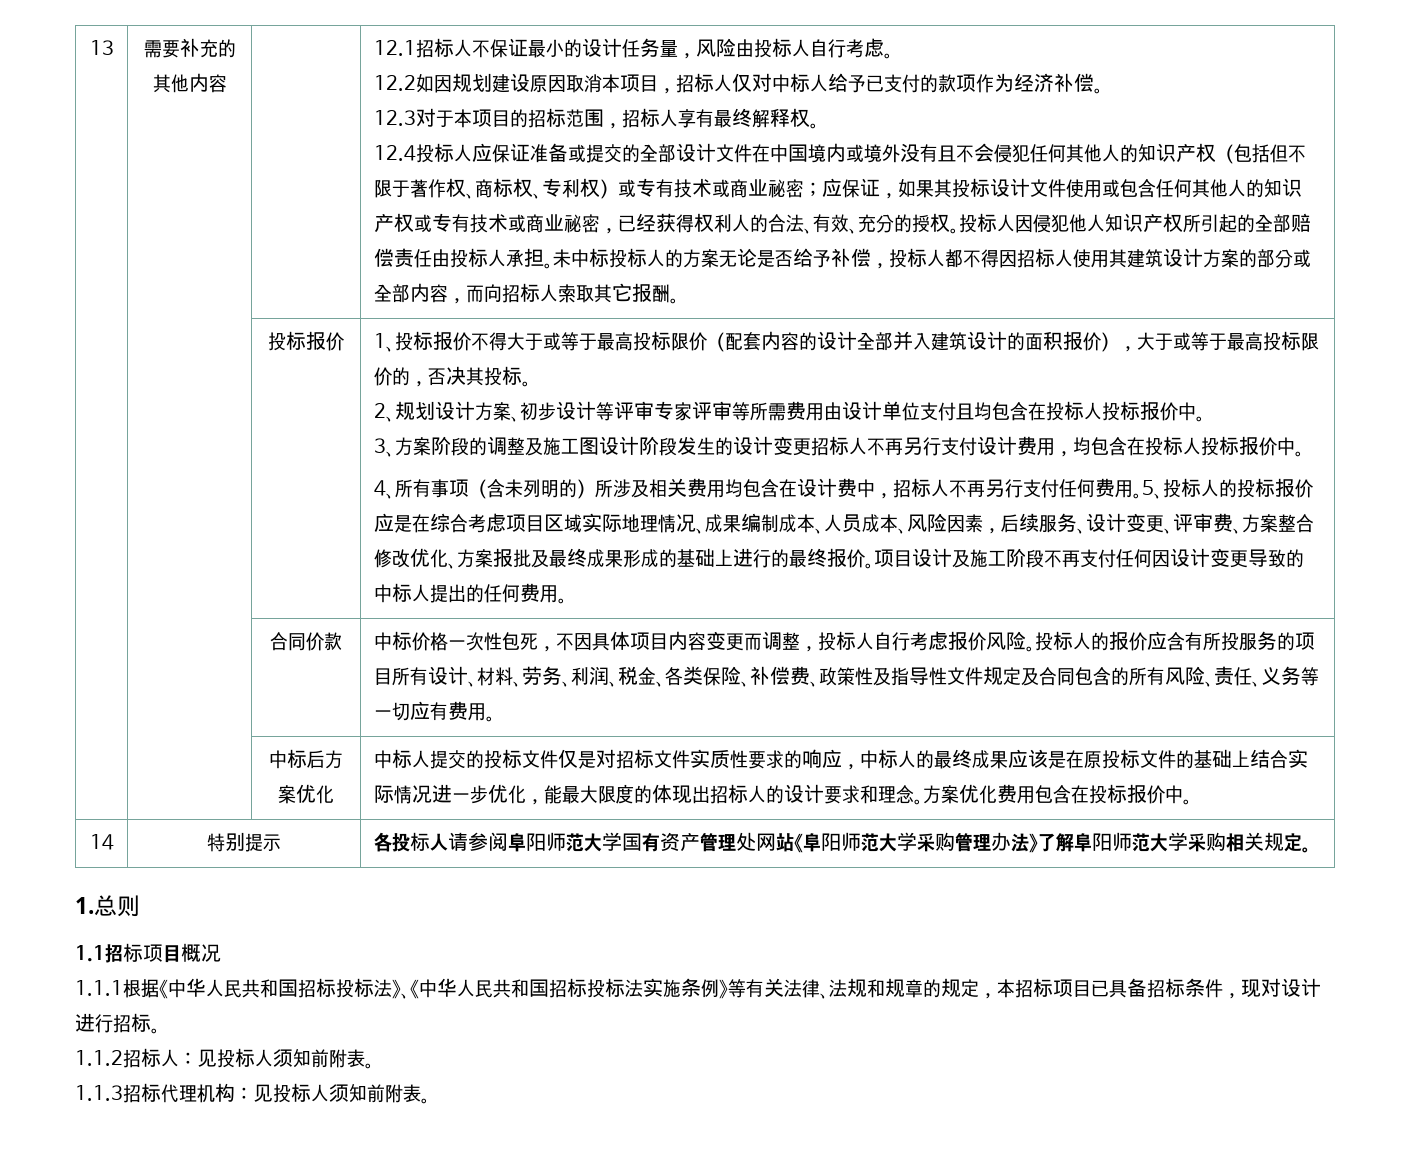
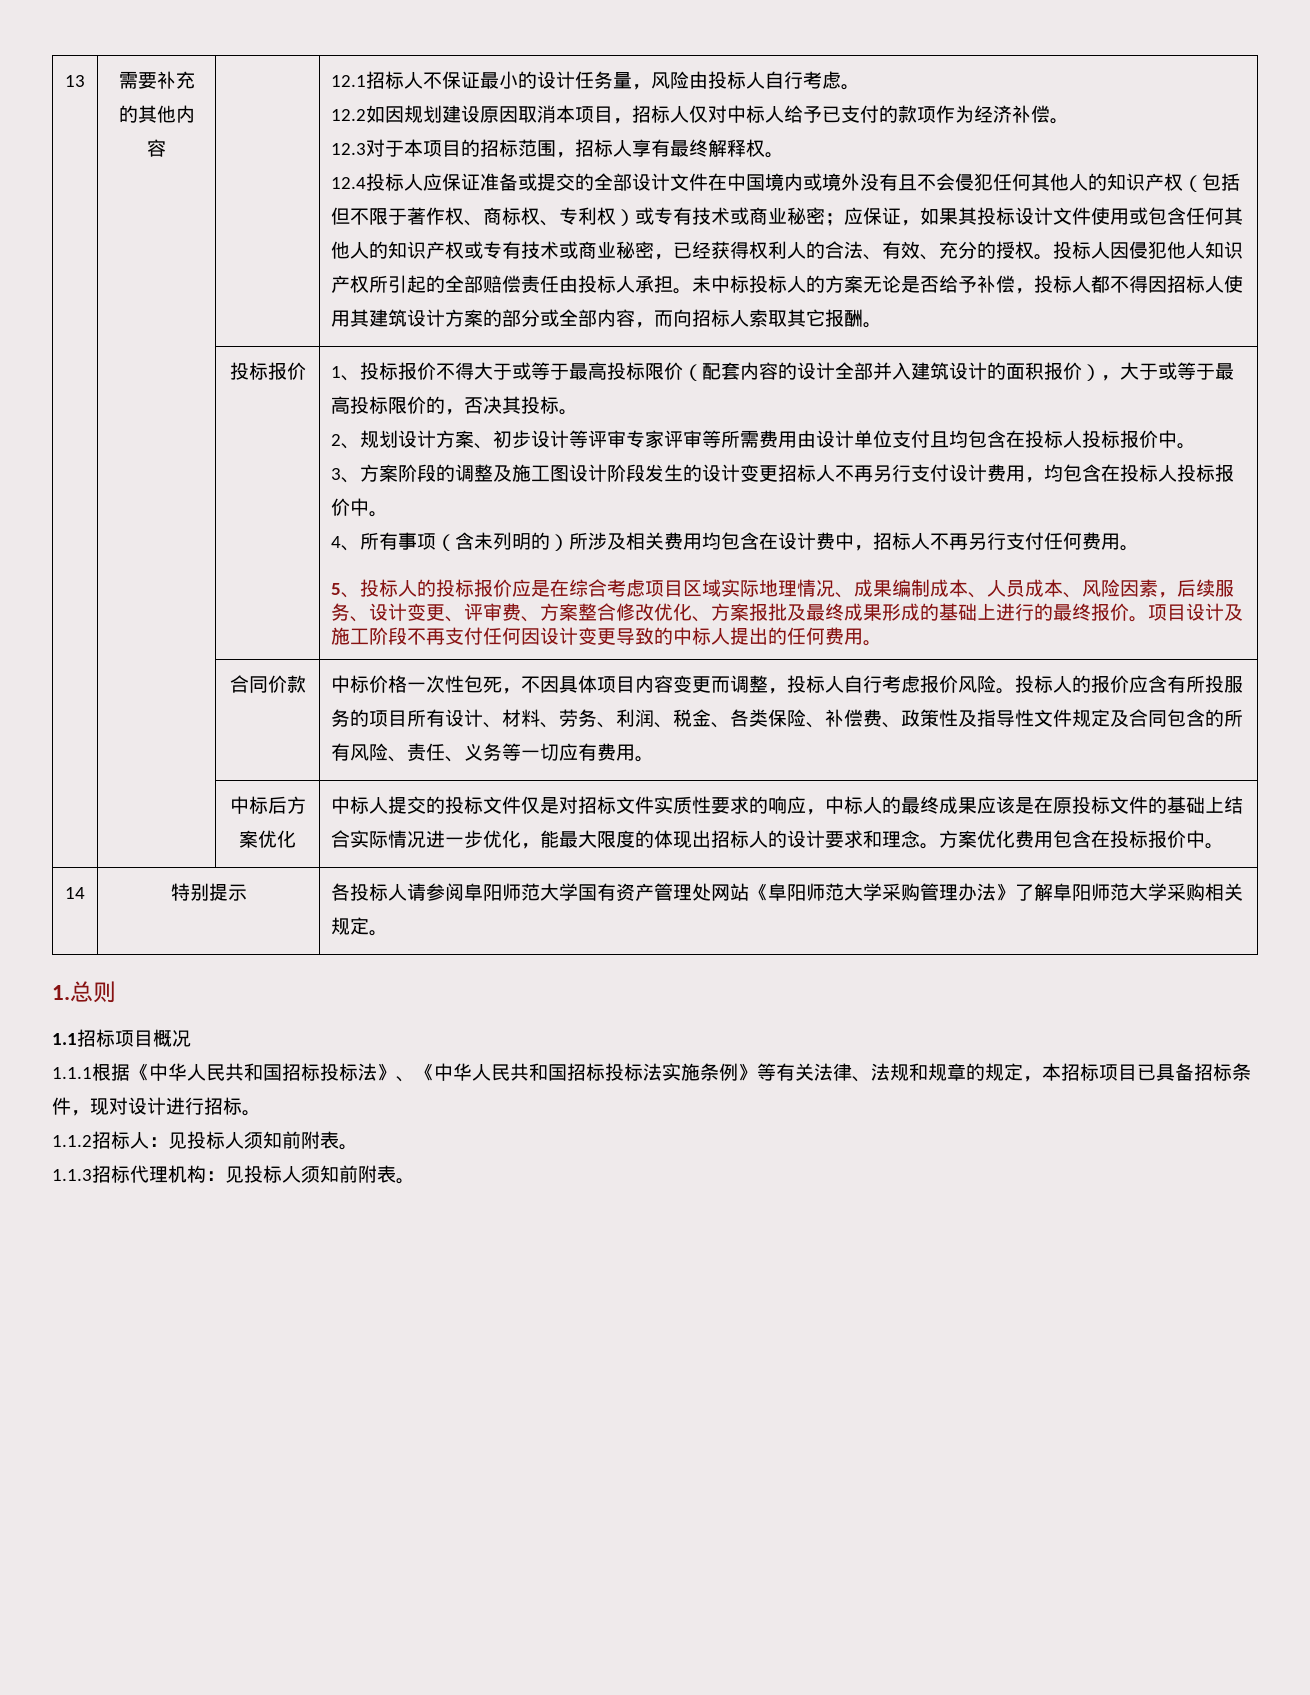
- 4、所有事项（含未列明的）所涉及相关费用均包含在设计费中，招标人不再另行支付任何费用。5、投标人的投标报价应是在综合考虑项目区域实际地理情况、成果编制成本、人员成本、风险因素，后续服务、设计变更、评审费、方案整合修改优化、方案报批及最终成果形成的基础上进行的最终报价。
+ 4、所有事项（含未列明的）所涉及相关费用均包含在设计费中，招标人不再另行支付任何费用。
+ 5、投标人的投标报价应是在综合考虑项目区域实际地理情况、成果编制成本、人员成本、风险因素，后续服务、设计变更、评审费、方案整合修改优化、方案报批及最终成果形成的基础上进行的最终报价。

